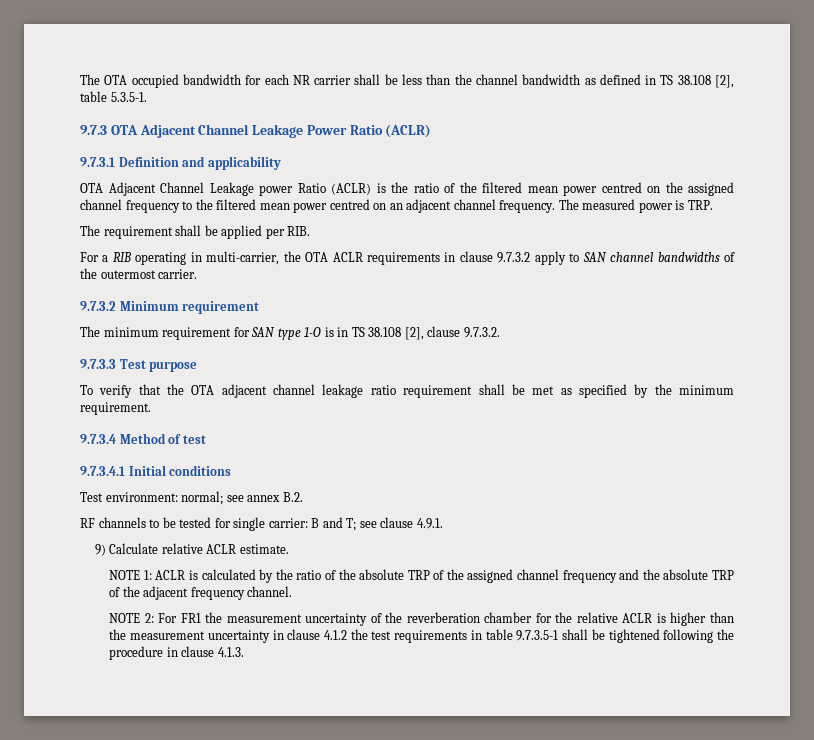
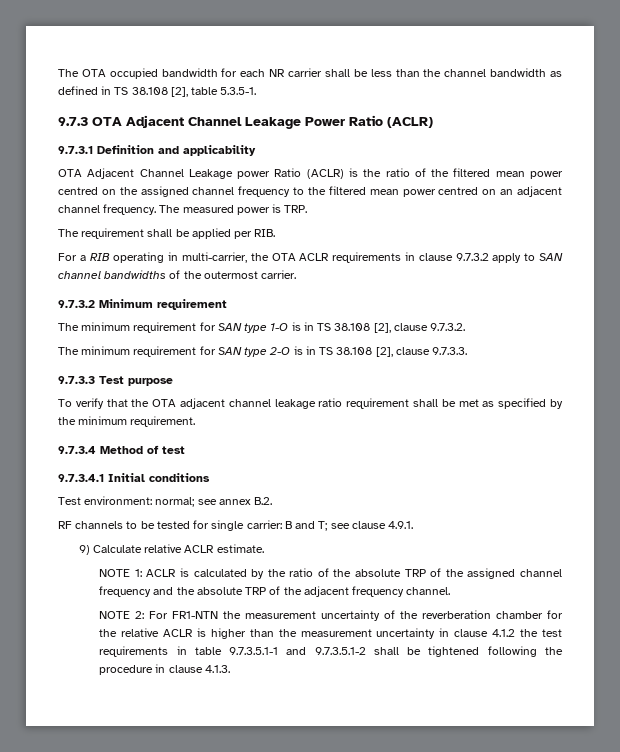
+ The minimum requirement for SAN type 2-O is in TS 38.108 [2], clause 9.7.3.3.
- NOTE 2: For FR1 the measurement uncertainty of the reverberation chamber for the relative ACLR is higher than the measurement uncertainty in clause 4.1.2 the test requirements in table 9.7.3.5-1 shall be tightened following the procedure in clause 4.1.3.
+ NOTE 2: For FR1-NTN the measurement uncertainty of the reverberation chamber for the relative ACLR is higher than the measurement uncertainty in clause 4.1.2 the test requirements in table 9.7.3.5.1-1 and 9.7.3.5.1-2 shall be tightened following the procedure in clause 4.1.3.

